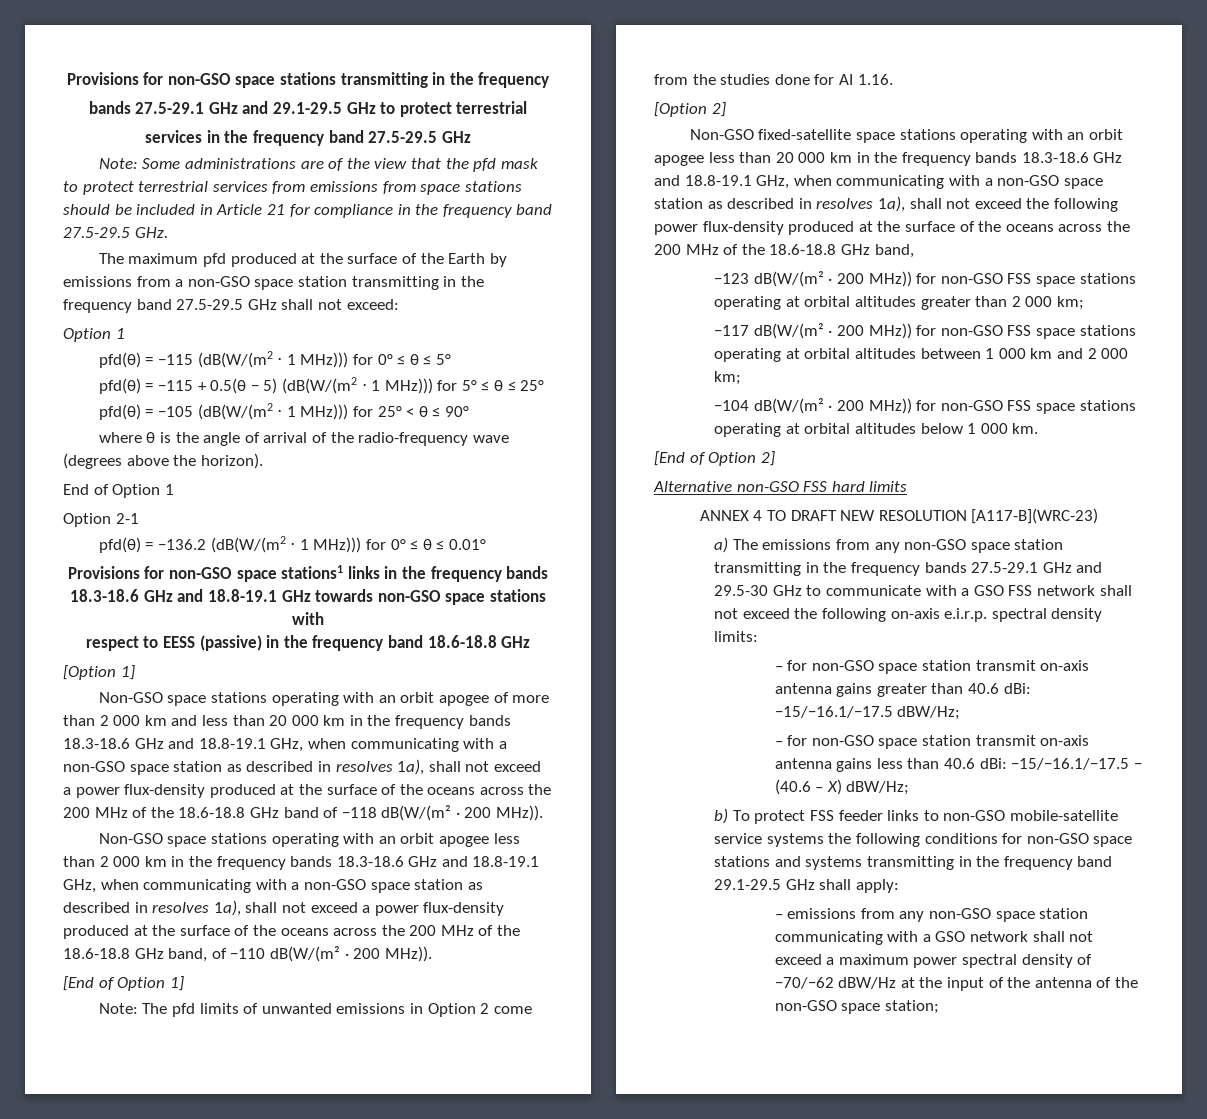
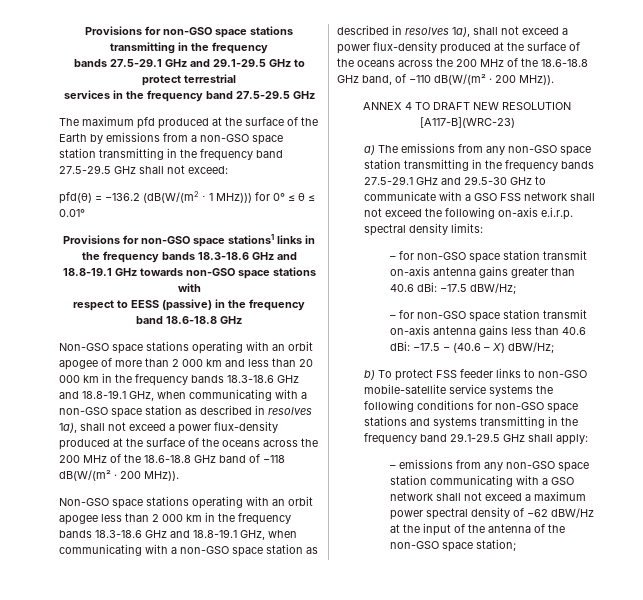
- Note: Some administrations are of the view that the pfd mask to protect terrestrial services from emissions from space stations should be included in Article 21 for compliance in the frequency band 27.5-29.5 GHz.
  The maximum pfd produced at the surface of the Earth by emissions from a non-GSO space station transmitting in the frequency band 27.5-29.5 GHz shall not exceed:
- Option 1
- pfd(θ) = −115 (dB(W/(m2 ⋅ 1 MHz))) for 0° ≤ θ ≤ 5°
- pfd(θ) = −115 + 0.5(θ − 5) (dB(W/(m2 ⋅ 1 MHz))) for 5° ≤ θ ≤ 25°
- pfd(θ) = −105 (dB(W/(m2 ⋅ 1 MHz))) for 25° < θ ≤ 90°
- where θ is the angle of arrival of the radio-frequency wave (degrees above the horizon).
- End of Option 1
- Option 2-1
- [Option 1]
- [End of Option 1]
- Note: The pfd limits of unwanted emissions in Option 2 come from the studies done for AI 1.16.
- [Option 2]
- Non-GSO fixed-satellite space stations operating with an orbit apogee less than 20 000 km in the frequency bands 18.3-18.6 GHz and 18.8-19.1 GHz, when communicating with a non-GSO space station as described in resolves 1a), shall not exceed the following power flux-density produced at the surface of the oceans across the 200 MHz of the 18.6-18.8 GHz band,
- −123 dB(W/(m² · 200 MHz)) for non-GSO FSS space stations operating at orbital altitudes greater than 2 000 km;
- −117 dB(W/(m² · 200 MHz)) for non-GSO FSS space stations operating at orbital altitudes between 1 000 km and 2 000 km;
- −104 dB(W/(m² · 200 MHz)) for non-GSO FSS space stations operating at orbital altitudes below 1 000 km.
- [End of Option 2]
- Alternative non-GSO FSS hard limits
- – for non-GSO space station transmit on-axis antenna gains greater than 40.6 dBi: −15/−16.1/−17.5 dBW/Hz;
+ – for non-GSO space station transmit on-axis antenna gains greater than 40.6 dBi: −17.5 dBW/Hz;
- – for non-GSO space station transmit on-axis antenna gains less than 40.6 dBi: −15/−16.1/−17.5 − (40.6 – X) dBW/Hz;
+ – for non-GSO space station transmit on-axis antenna gains less than 40.6 dBi: −17.5 − (40.6 – X) dBW/Hz;
- – emissions from any non-GSO space station communicating with a GSO network shall not exceed a maximum power spectral density of −70/−62 dBW/Hz at the input of the antenna of the non-GSO space station;
+ – emissions from any non-GSO space station communicating with a GSO network shall not exceed a maximum power spectral density of −62 dBW/Hz at the input of the antenna of the non-GSO space station;

